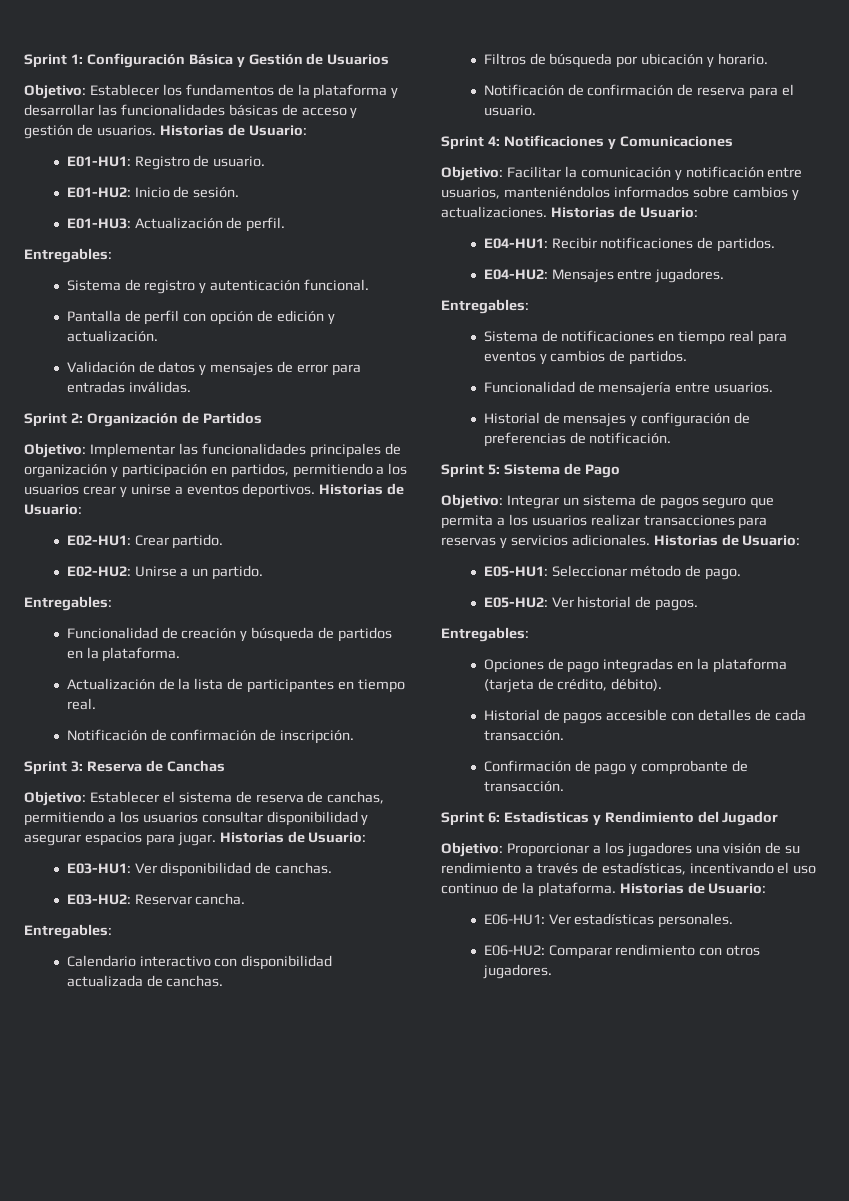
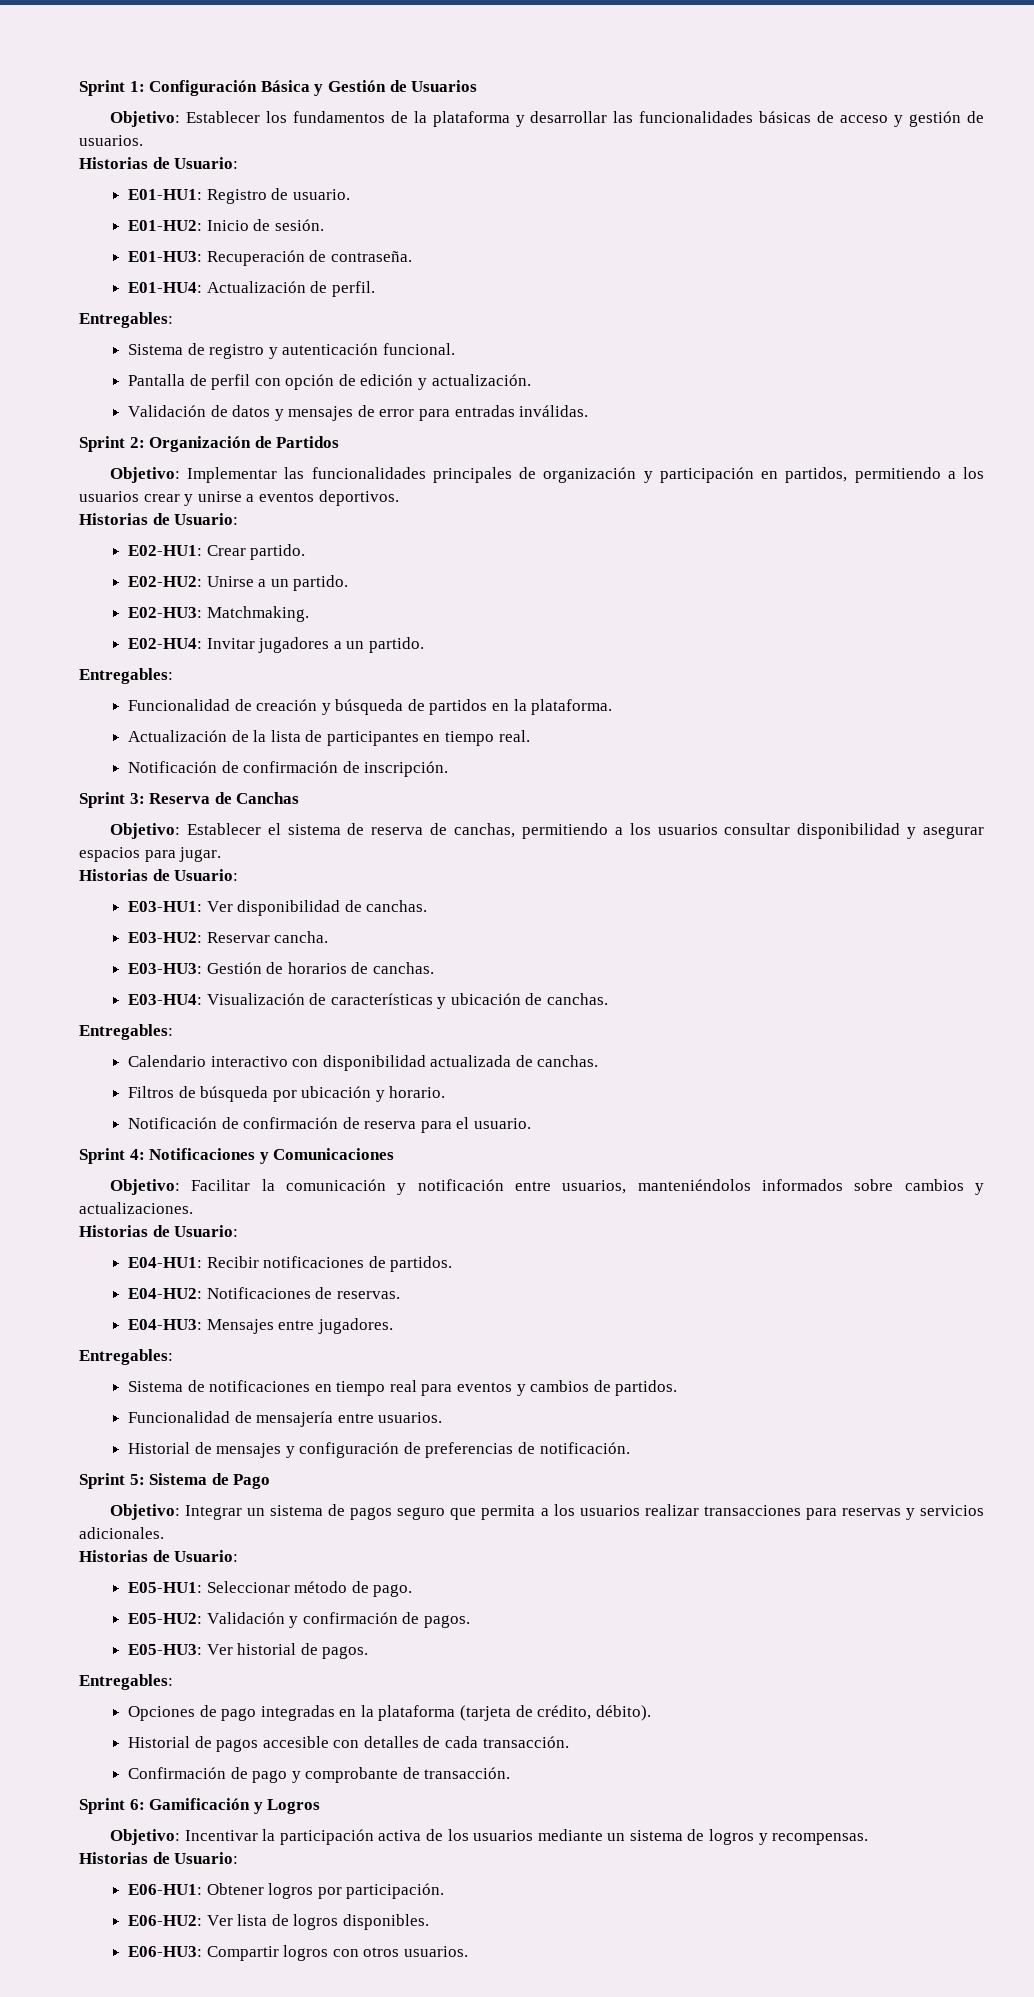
- Objetivo: Establecer los fundamentos de la plataforma y desarrollar las funcionalidades básicas de acceso y gestión de usuarios. Historias de Usuario:
+ Objetivo: Establecer los fundamentos de la plataforma y desarrollar las funcionalidades básicas de acceso y gestión de usuarios.
+ Historias de Usuario:
- E01-HU3: Actualización de perfil.
+ E01-HU3: Recuperación de contraseña.
+ E01-HU4: Actualización de perfil.
- Objetivo: Implementar las funcionalidades principales de organización y participación en partidos, permitiendo a los usuarios crear y unirse a eventos deportivos. Historias de Usuario:
+ Objetivo: Implementar las funcionalidades principales de organización y participación en partidos, permitiendo a los usuarios crear y unirse a eventos deportivos.
+ Historias de Usuario:
+ E02-HU3: Matchmaking.
+ E02-HU4: Invitar jugadores a un partido.
- Objetivo: Establecer el sistema de reserva de canchas, permitiendo a los usuarios consultar disponibilidad y asegurar espacios para jugar. Historias de Usuario:
+ Objetivo: Establecer el sistema de reserva de canchas, permitiendo a los usuarios consultar disponibilidad y asegurar espacios para jugar.
+ Historias de Usuario:
+ E03-HU3: Gestión de horarios de canchas.
+ E03-HU4: Visualización de características y ubicación de canchas.
- Objetivo: Facilitar la comunicación y notificación entre usuarios, manteniéndolos informados sobre cambios y actualizaciones. Historias de Usuario:
+ Objetivo: Facilitar la comunicación y notificación entre usuarios, manteniéndolos informados sobre cambios y actualizaciones.
+ Historias de Usuario:
- E04-HU2: Mensajes entre jugadores.
+ E04-HU2: Notificaciones de reservas.
+ E04-HU3: Mensajes entre jugadores.
- Objetivo: Integrar un sistema de pagos seguro que permita a los usuarios realizar transacciones para reservas y servicios adicionales. Historias de Usuario:
+ Objetivo: Integrar un sistema de pagos seguro que permita a los usuarios realizar transacciones para reservas y servicios adicionales.
+ Historias de Usuario:
- E05-HU2: Ver historial de pagos.
+ E05-HU2: Validación y confirmación de pagos.
+ E05-HU3: Ver historial de pagos.
- Sprint 6: Estadísticas y Rendimiento del Jugador
- Objetivo: Proporcionar a los jugadores una visión de su rendimiento a través de estadísticas, incentivando el uso continuo de la plataforma. Historias de Usuario:
- E06-HU1: Ver estadísticas personales.
- E06-HU2: Comparar rendimiento con otros jugadores.
+ Sprint 6: Gamificación y Logros
+ Objetivo: Incentivar la participación activa de los usuarios mediante un sistema de logros y recompensas.
+ Historias de Usuario:
+ E06-HU1: Obtener logros por participación.
+ E06-HU2: Ver lista de logros disponibles.
+ E06-HU3: Compartir logros con otros usuarios.

